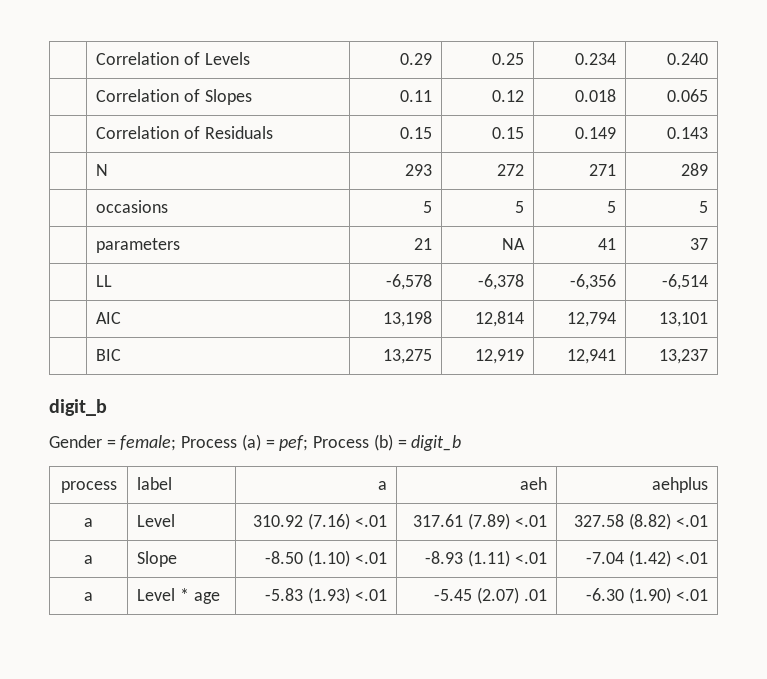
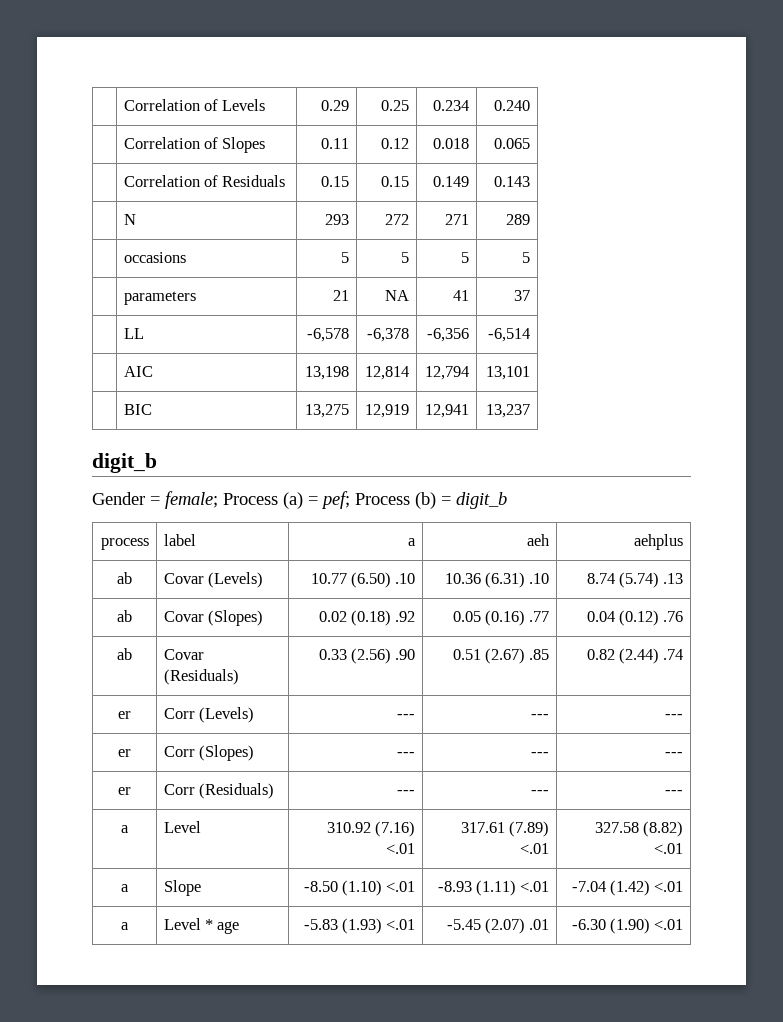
+ ab | Covar (Levels) | 10.77 (6.50) .10 | 10.36 (6.31) .10 | 8.74 (5.74) .13
+ ab | Covar (Slopes) | 0.02 (0.18) .92 | 0.05 (0.16) .77 | 0.04 (0.12) .76
+ ab | Covar (Residuals) | 0.33 (2.56) .90 | 0.51 (2.67) .85 | 0.82 (2.44) .74
+ er | Corr (Levels) | --- | --- | ---
+ er | Corr (Slopes) | --- | --- | ---
+ er | Corr (Residuals) | --- | --- | ---

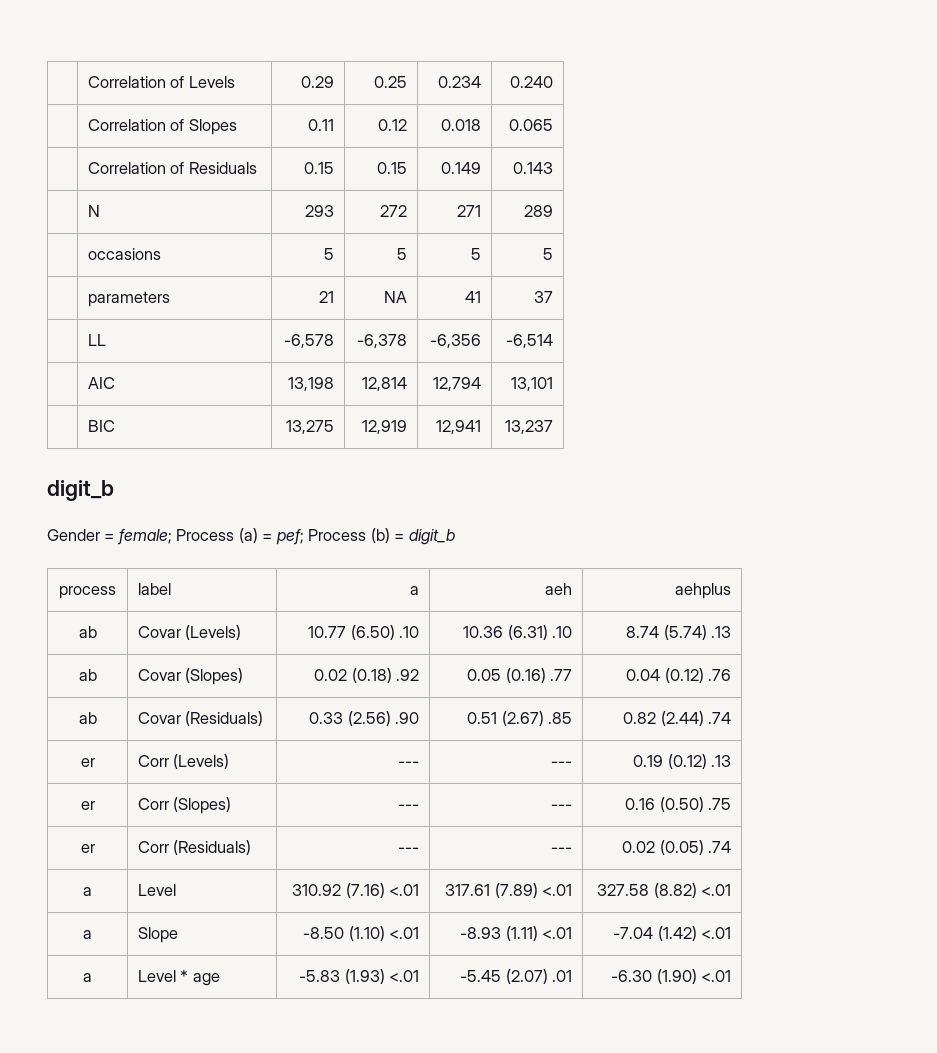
- er | Corr (Levels) | --- | --- | ---
+ er | Corr (Levels) | --- | --- | 0.19 (0.12) .13
- er | Corr (Slopes) | --- | --- | ---
+ er | Corr (Slopes) | --- | --- | 0.16 (0.50) .75
- er | Corr (Residuals) | --- | --- | ---
+ er | Corr (Residuals) | --- | --- | 0.02 (0.05) .74

